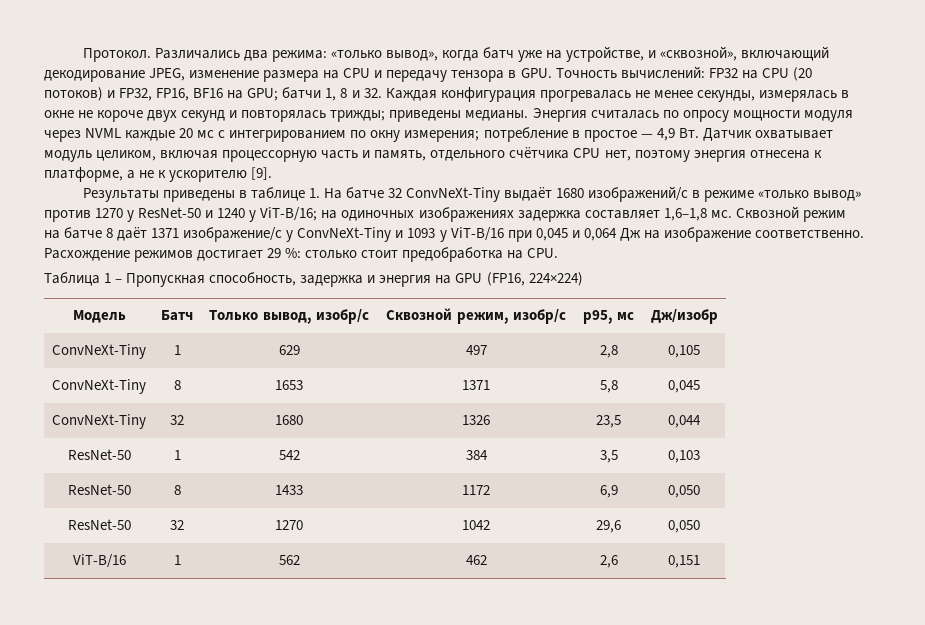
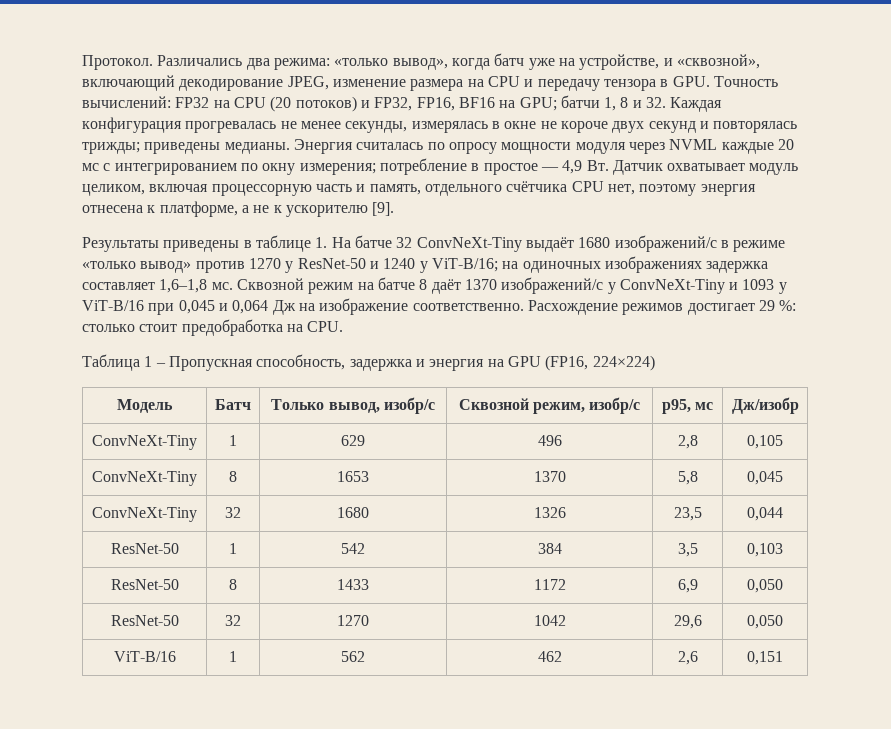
- Сквозной режим на батче 8 даёт 1371 изображение/с у ConvNeXt-Tiny и 1093 у ViT-B/16 при 0,045 и 0,064 Дж на изображение соответственно.
+ Сквозной режим на батче 8 даёт 1370 изображений/с у ConvNeXt-Tiny и 1093 у ViT-B/16 при 0,045 и 0,064 Дж на изображение соответственно.
- ConvNeXt-Tiny | 1 | 629 | 497 | 2,8 | 0,105
+ ConvNeXt-Tiny | 1 | 629 | 496 | 2,8 | 0,105
- ConvNeXt-Tiny | 8 | 1653 | 1371 | 5,8 | 0,045
+ ConvNeXt-Tiny | 8 | 1653 | 1370 | 5,8 | 0,045

